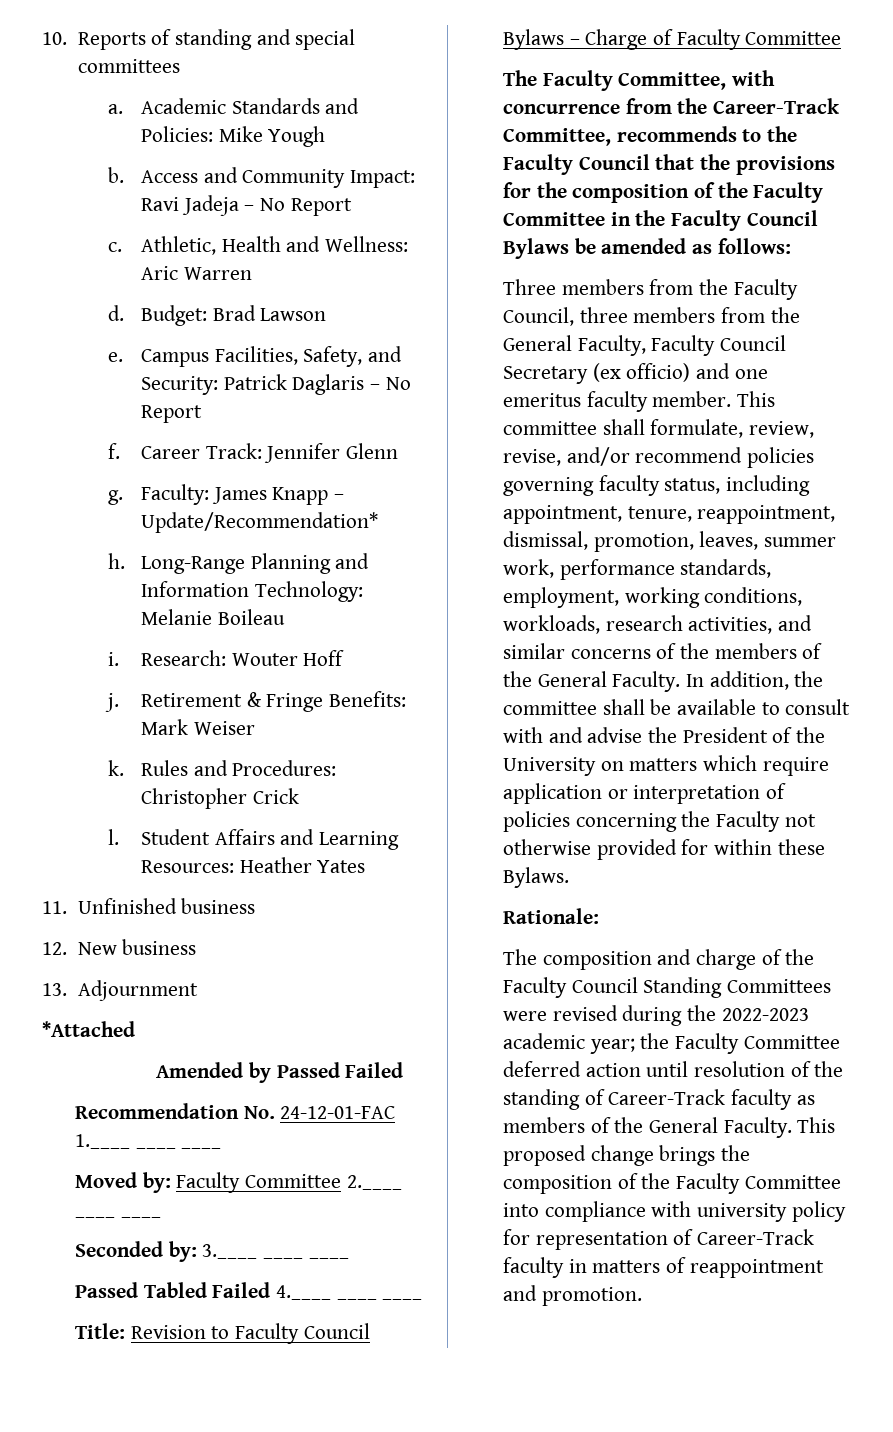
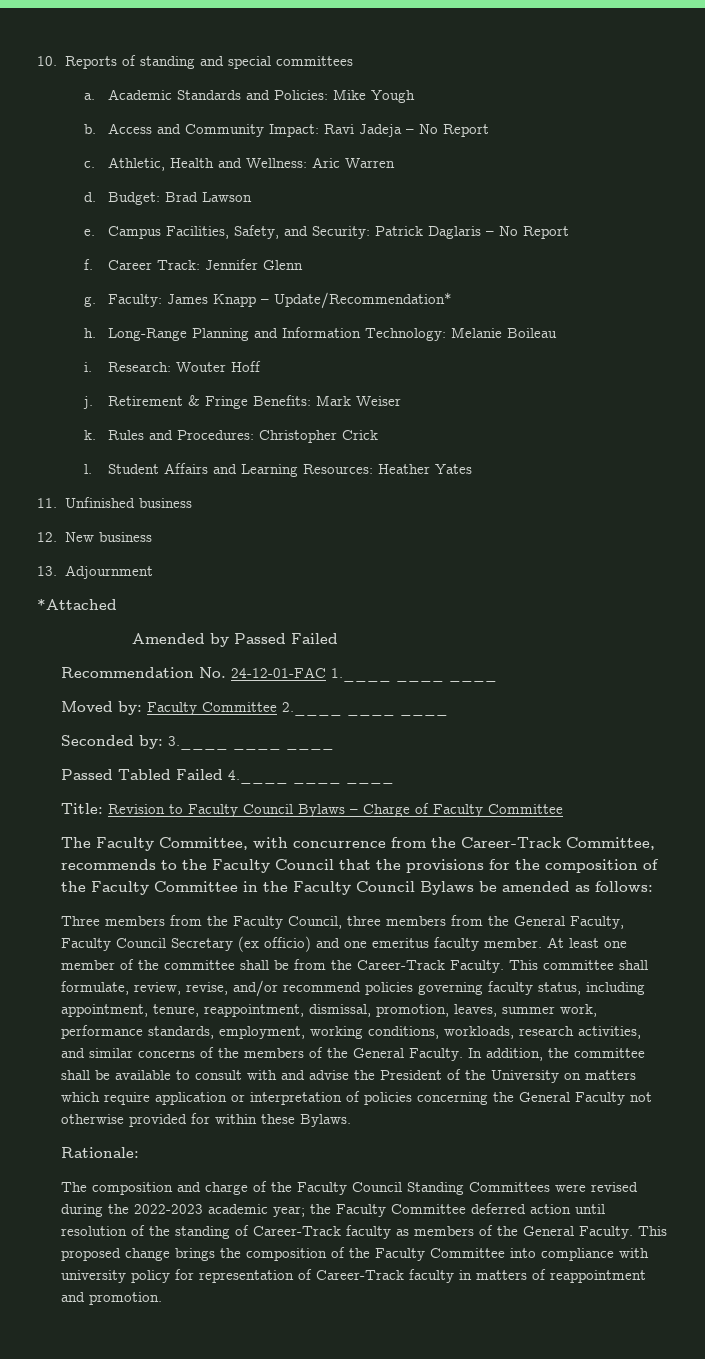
+ At least one member of the committee shall be from the Career-Track Faculty.
- In addition, the committee shall be available to consult with and advise the President of the University on matters which require application or interpretation of policies concerning the Faculty not otherwise provided for within these Bylaws.
+ In addition, the committee shall be available to consult with and advise the President of the University on matters which require application or interpretation of policies concerning the General Faculty not otherwise provided for within these Bylaws.

